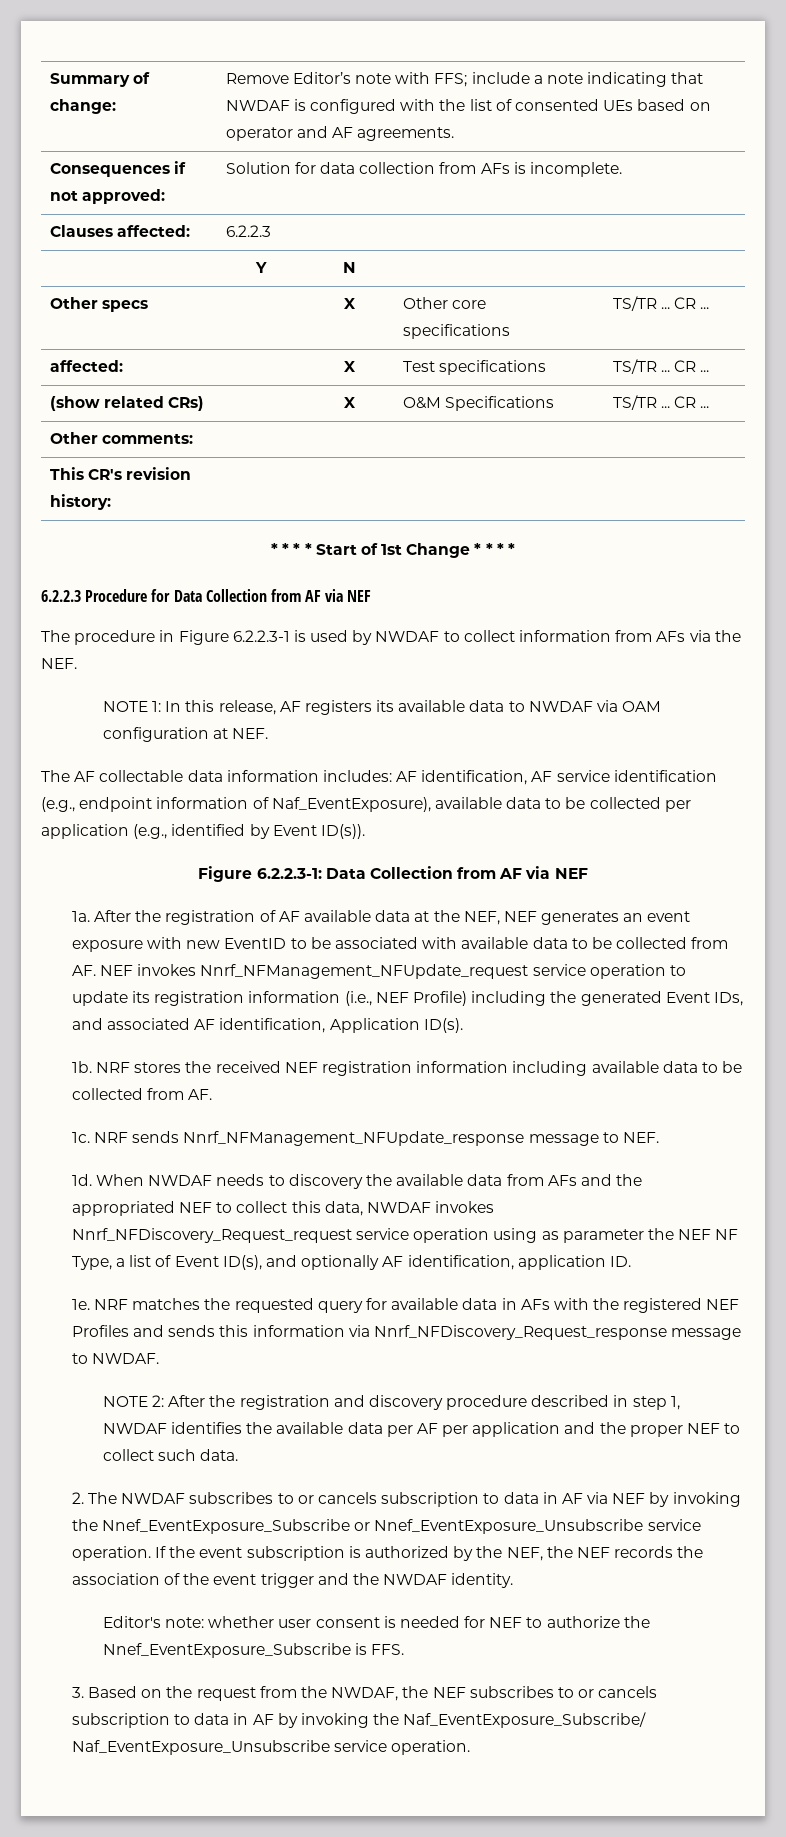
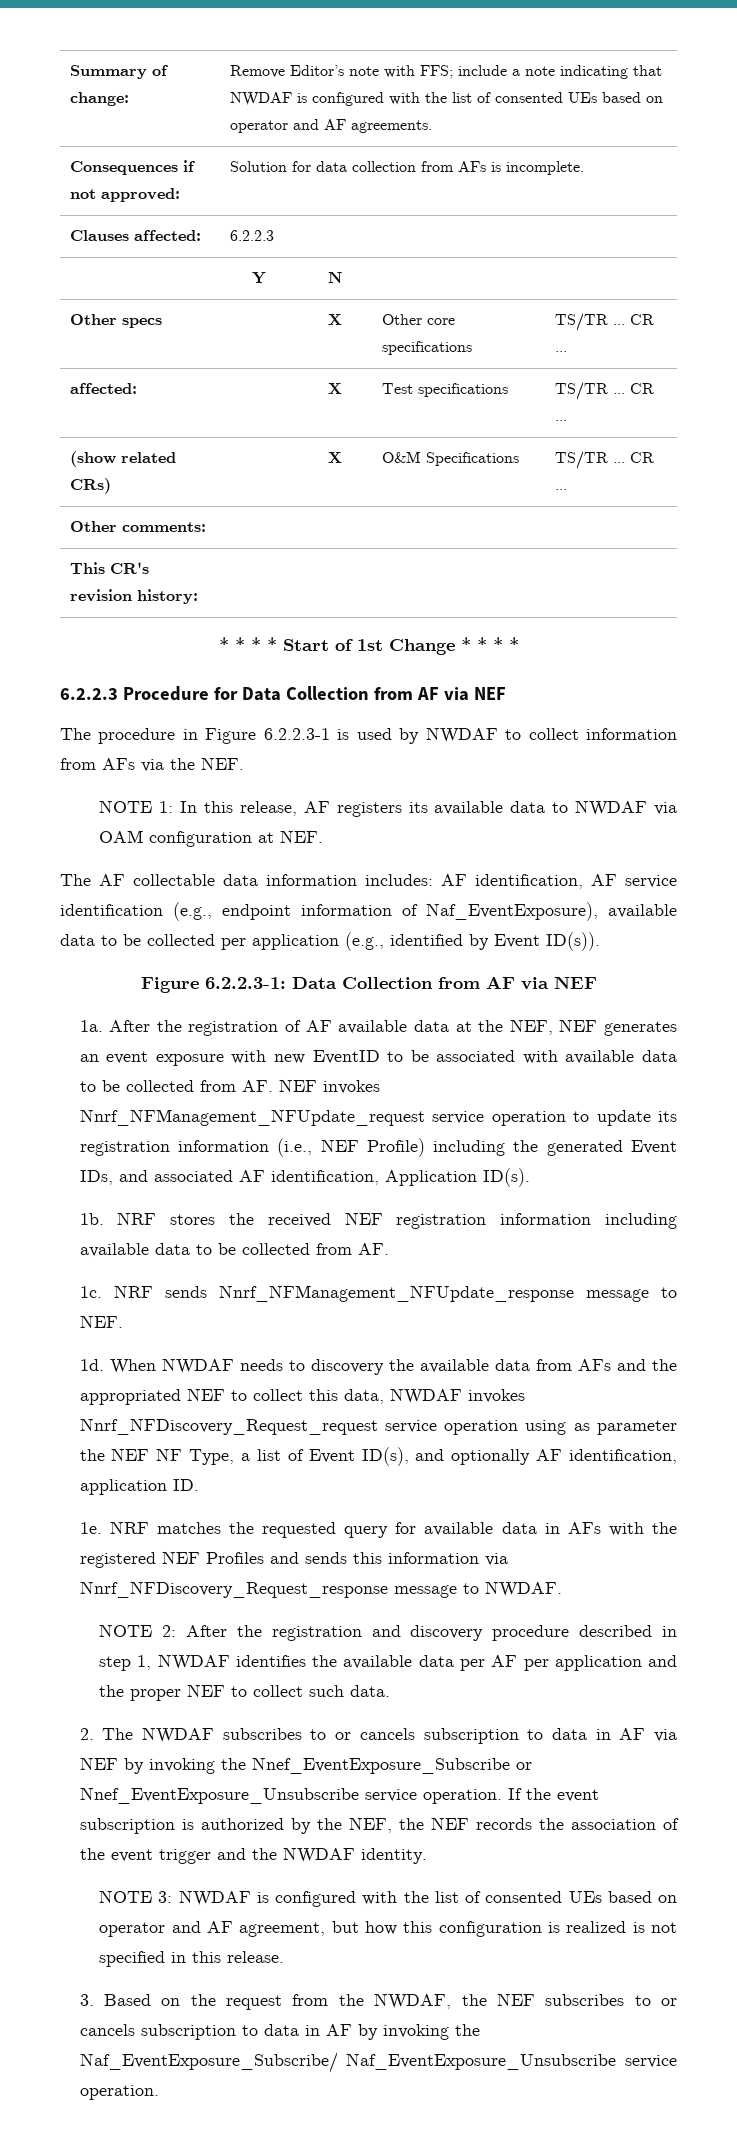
- Editor's note: whether user consent is needed for NEF to authorize the Nnef_EventExposure_Subscribe is FFS.
+ NOTE 3: NWDAF is configured with the list of consented UEs based on operator and AF agreement, but how this configuration is realized is not specified in this release.

